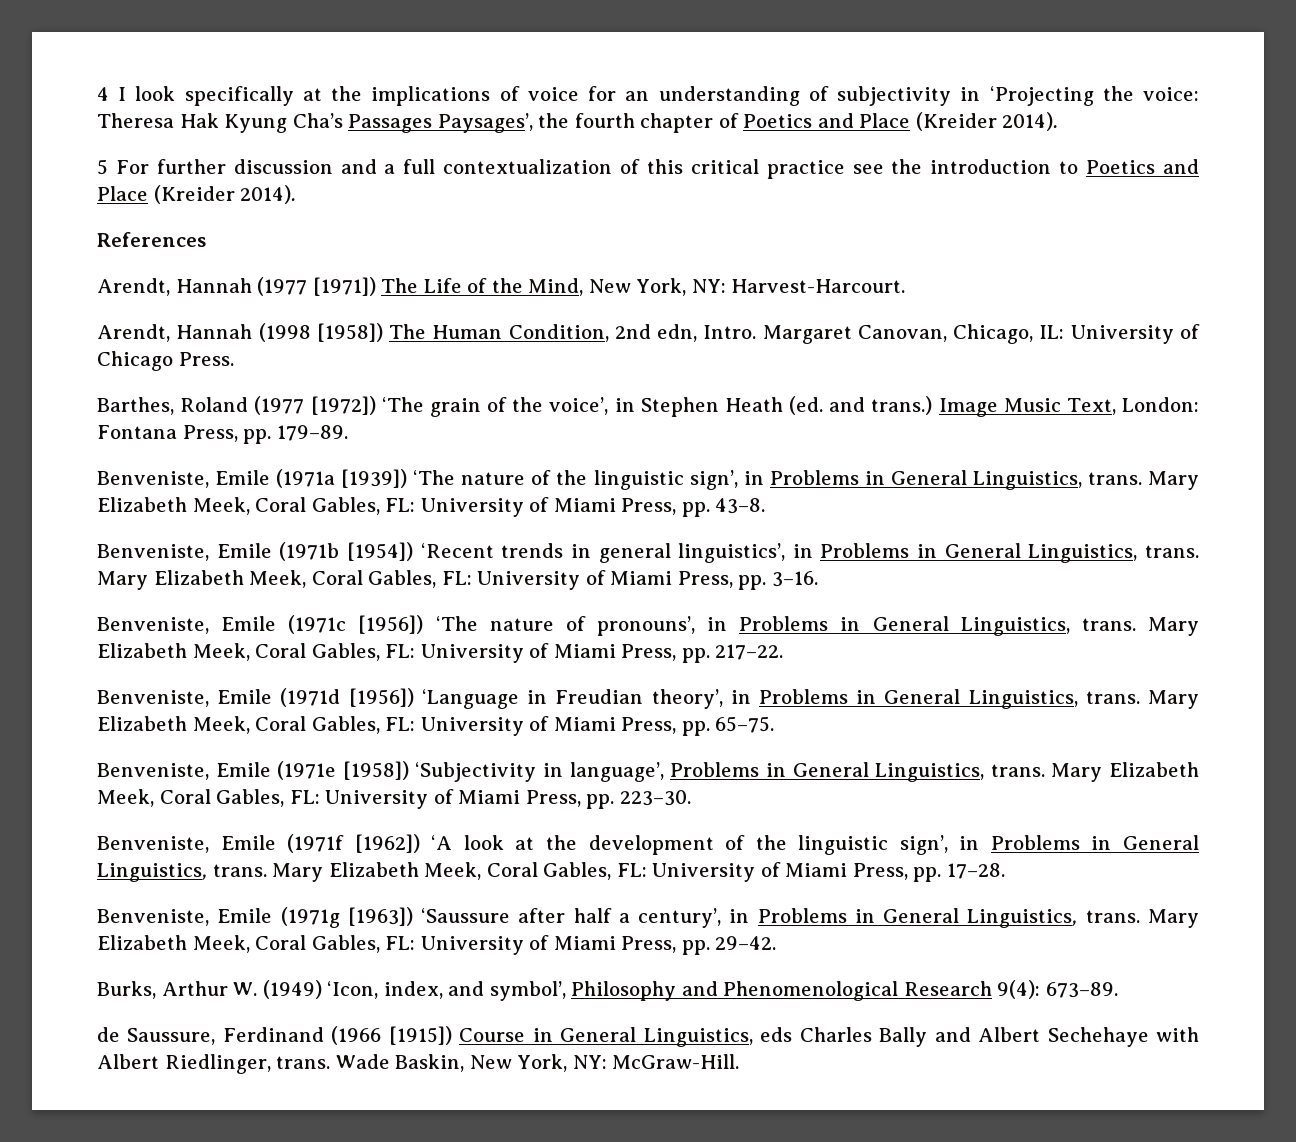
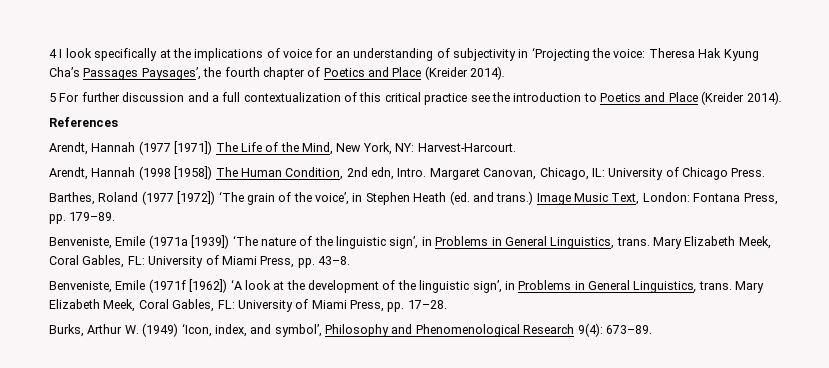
- Benveniste, Emile (1971b [1954]) ‘Recent trends in general linguistics’, in Problems in General Linguistics, trans. Mary Elizabeth Meek, Coral Gables, FL: University of Miami Press, pp. 3–16.
- Benveniste, Emile (1971c [1956]) ‘The nature of pronouns’, in Problems in General Linguistics, trans. Mary Elizabeth Meek, Coral Gables, FL: University of Miami Press, pp. 217–22.
- Benveniste, Emile (1971d [1956]) ‘Language in Freudian theory’, in Problems in General Linguistics, trans. Mary Elizabeth Meek, Coral Gables, FL: University of Miami Press, pp. 65–75.
- Benveniste, Emile (1971e [1958]) ‘Subjectivity in language’, Problems in General Linguistics, trans. Mary Elizabeth Meek, Coral Gables, FL: University of Miami Press, pp. 223–30.
- Benveniste, Emile (1971g [1963]) ‘Saussure after half a century’, in Problems in General Linguistics, trans. Mary Elizabeth Meek, Coral Gables, FL: University of Miami Press, pp. 29–42.
- de Saussure, Ferdinand (1966 [1915]) Course in General Linguistics, eds Charles Bally and Albert Sechehaye with Albert Riedlinger, trans. Wade Baskin, New York, NY: McGraw-Hill.

